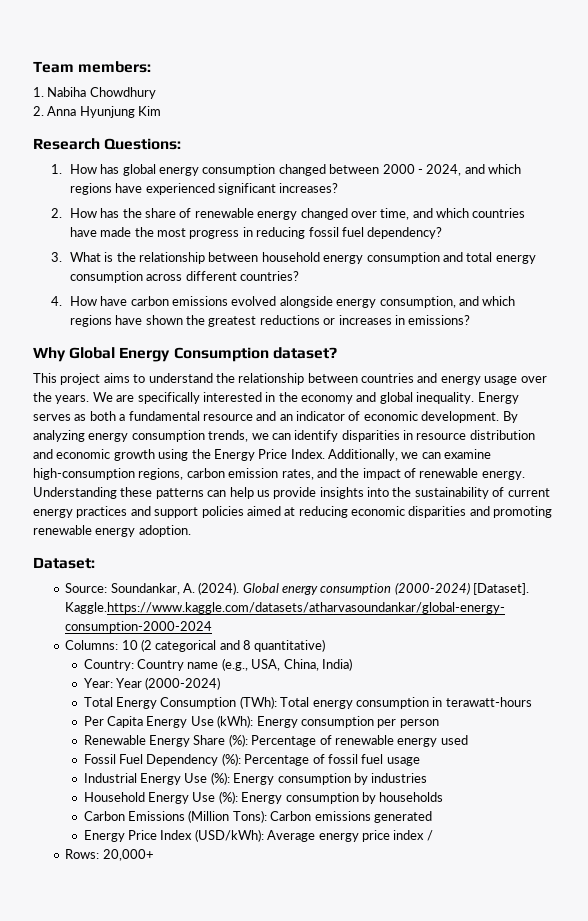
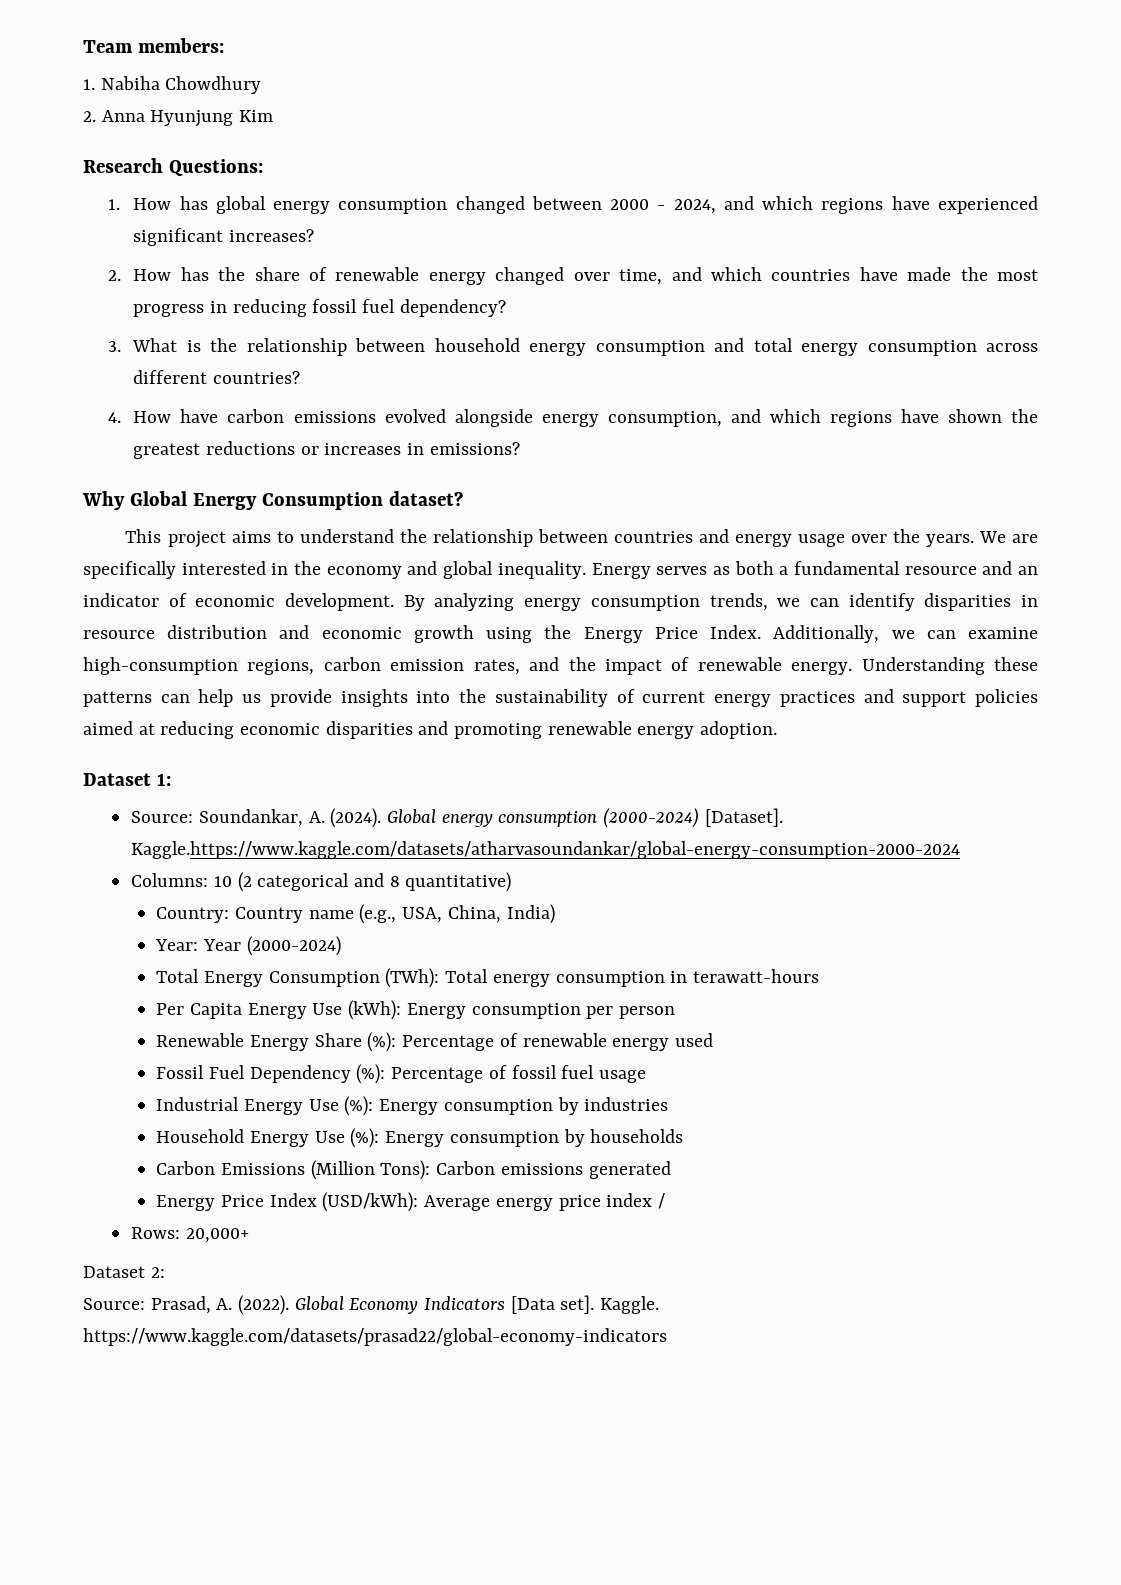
- Dataset:
+ Dataset 1:
+ Dataset 2:
+ Source: Prasad, A. (2022). Global Economy Indicators [Data set]. Kaggle. https://www.kaggle.com/datasets/prasad22/global-economy-indicators

